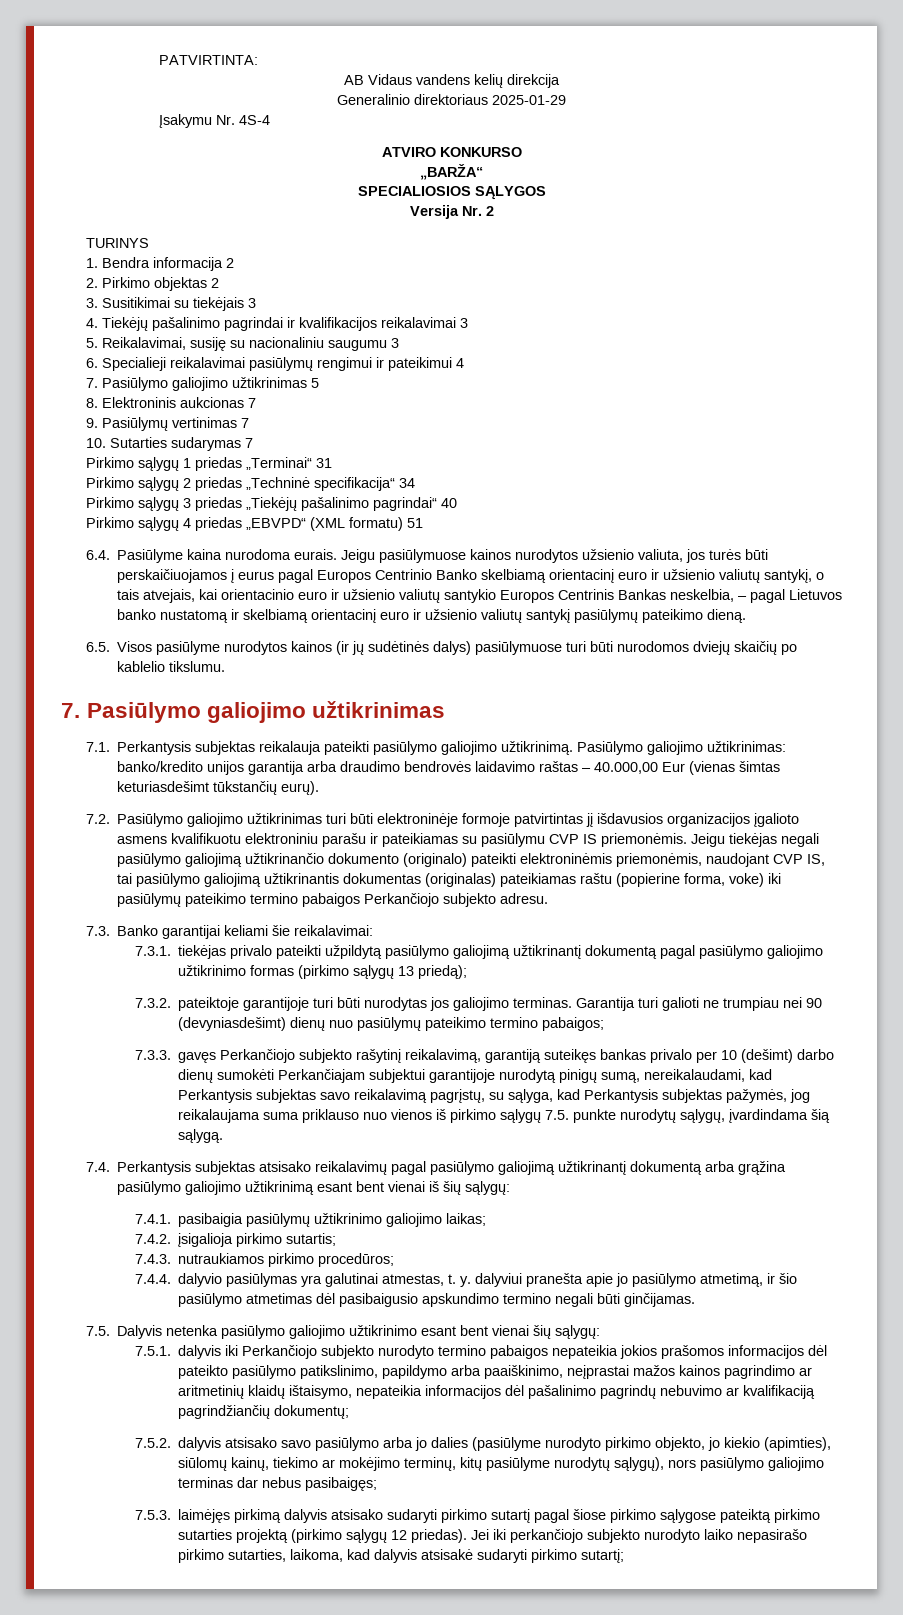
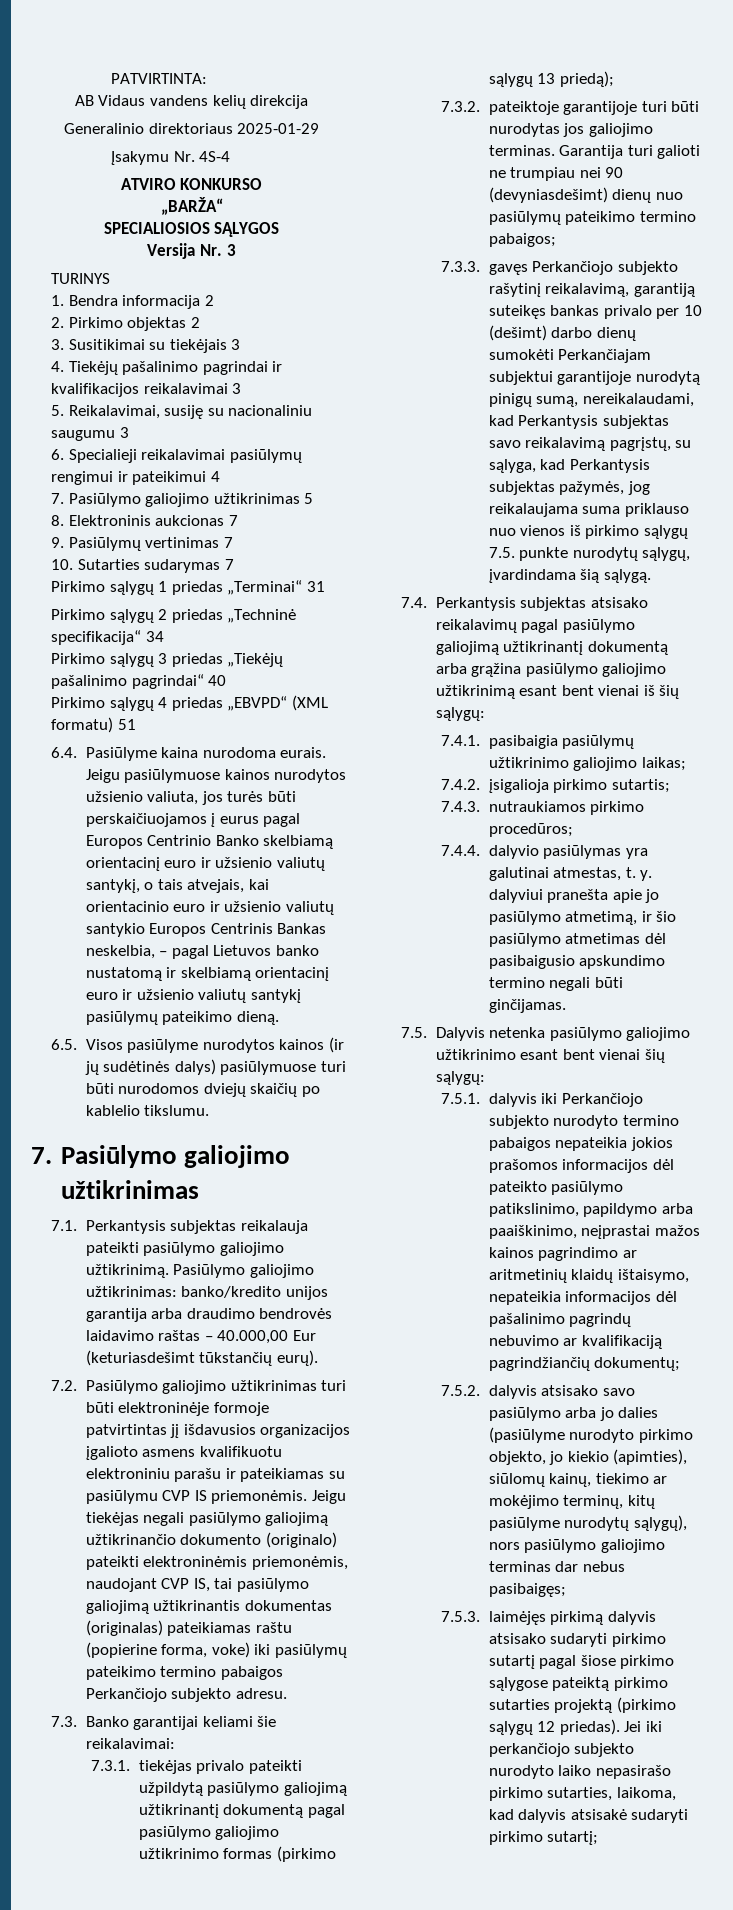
- Versija Nr. 2
+ Versija Nr. 3
- Pasiūlymo galiojimo užtikrinimas: banko/kredito unijos garantija arba draudimo bendrovės laidavimo raštas – 40.000,00 Eur (vienas šimtas keturiasdešimt tūkstančių eurų).
+ Pasiūlymo galiojimo užtikrinimas: banko/kredito unijos garantija arba draudimo bendrovės laidavimo raštas – 40.000,00 Eur (keturiasdešimt tūkstančių eurų).

